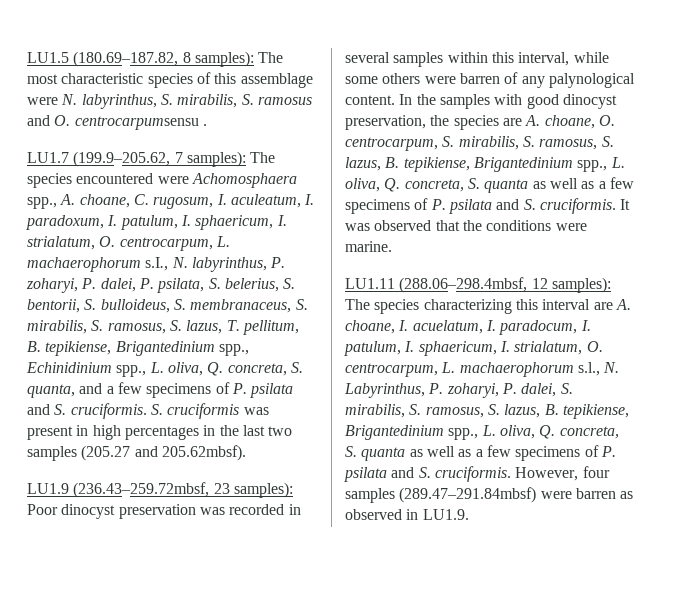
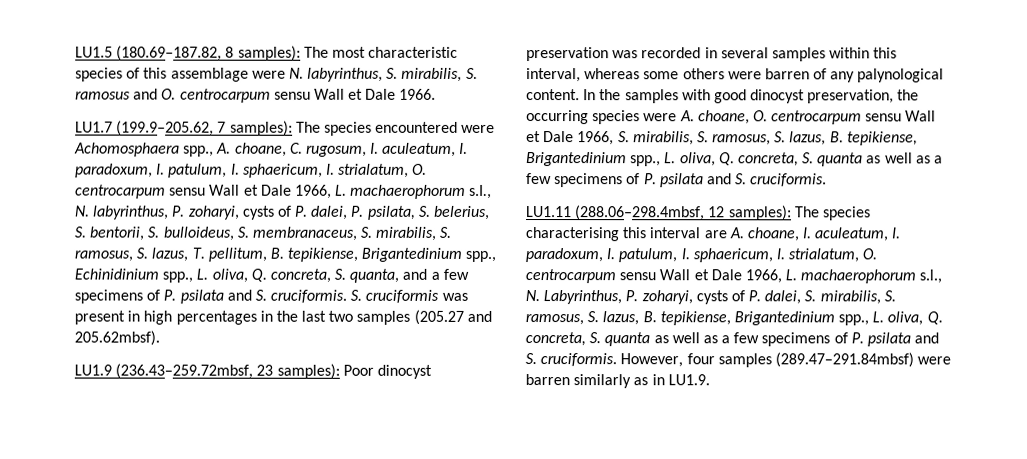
- LU1.5 (180.69–187.82, 8 samples): The most characteristic species of this assemblage were N. labyrinthus, S. mirabilis, S. ramosus and O. centrocarpumsensu .
+ LU1.5 (180.69–187.82, 8 samples): The most characteristic species of this assemblage were N. labyrinthus, S. mirabilis, S. ramosus and O. centrocarpum sensu Wall et Dale 1966.
- The species encountered were Achomosphaera spp., A. choane, C. rugosum, I. aculeatum, I. paradoxum, I. patulum, I. sphaericum, I. strialatum, O. centrocarpum, L. machaerophorum s.I., N. labyrinthus, P. zoharyi, P. dalei, P. psilata, S. belerius, S. bentorii, S. bulloideus, S. membranaceus, S. mirabilis, S. ramosus, S. lazus, T. pellitum, B. tepikiense, Brigantedinium spp., Echinidinium spp., L. oliva, Q. concreta, S. quanta, and a few specimens of P. psilata and S. cruciformis.
+ The species encountered were Achomosphaera spp., A. choane, C. rugosum, I. aculeatum, I. paradoxum, I. patulum, I. sphaericum, I. strialatum, O. centrocarpum sensu Wall et Dale 1966, L. machaerophorum s.I., N. labyrinthus, P. zoharyi, cysts of P. dalei, P. psilata, S. belerius, S. bentorii, S. bulloideus, S. membranaceus, S. mirabilis, S. ramosus, S. lazus, T. pellitum, B. tepikiense, Brigantedinium spp., Echinidinium spp., L. oliva, Q. concreta, S. quanta, and a few specimens of P. psilata and S. cruciformis.
- LU1.9 (236.43–259.72mbsf, 23 samples): Poor dinocyst preservation was recorded in several samples within this interval, while some others were barren of any palynological content.
+ LU1.9 (236.43–259.72mbsf, 23 samples): Poor dinocyst preservation was recorded in several samples within this interval, whereas some others were barren of any palynological content.
- In the samples with good dinocyst preservation, the species are A. choane, O. centrocarpum, S. mirabilis, S. ramosus, S. lazus, B. tepikiense, Brigantedinium spp., L. oliva, Q. concreta, S. quanta as well as a few specimens of P. psilata and S. cruciformis. It was observed that the conditions were marine.
+ In the samples with good dinocyst preservation, the occurring species were A. choane, O. centrocarpum sensu Wall et Dale 1966, S. mirabilis, S. ramosus, S. lazus, B. tepikiense, Brigantedinium spp., L. oliva, Q. concreta, S. quanta as well as a few specimens of P. psilata and S. cruciformis.
- LU1.11 (288.06–298.4mbsf, 12 samples): The species characterizing this interval are A. choane, I. acuelatum, I. paradocum, I. patulum, I. sphaericum, I. strialatum, O. centrocarpum, L. machaerophorum s.l., N. Labyrinthus, P. zoharyi, P. dalei, S. mirabilis, S. ramosus, S. lazus, B. tepikiense, Brigantedinium spp., L. oliva, Q. concreta, S. quanta as well as a few specimens of P. psilata and S. cruciformis.
+ LU1.11 (288.06–298.4mbsf, 12 samples): The species characterising this interval are A. choane, I. aculeatum, I. paradoxum, I. patulum, I. sphaericum, I. strialatum, O. centrocarpum sensu Wall et Dale 1966, L. machaerophorum s.l., N. Labyrinthus, P. zoharyi, cysts of P. dalei, S. mirabilis, S. ramosus, S. lazus, B. tepikiense, Brigantedinium spp., L. oliva, Q. concreta, S. quanta as well as a few specimens of P. psilata and S. cruciformis.
- However, four samples (289.47–291.84mbsf) were barren as observed in LU1.9.
+ However, four samples (289.47–291.84mbsf) were barren similarly as in LU1.9.

